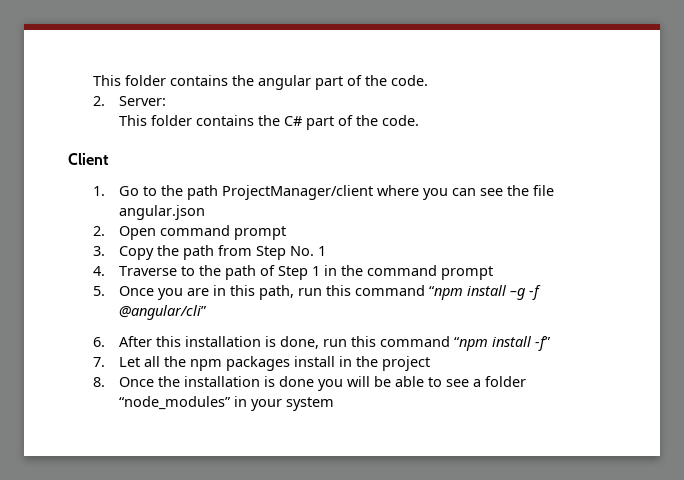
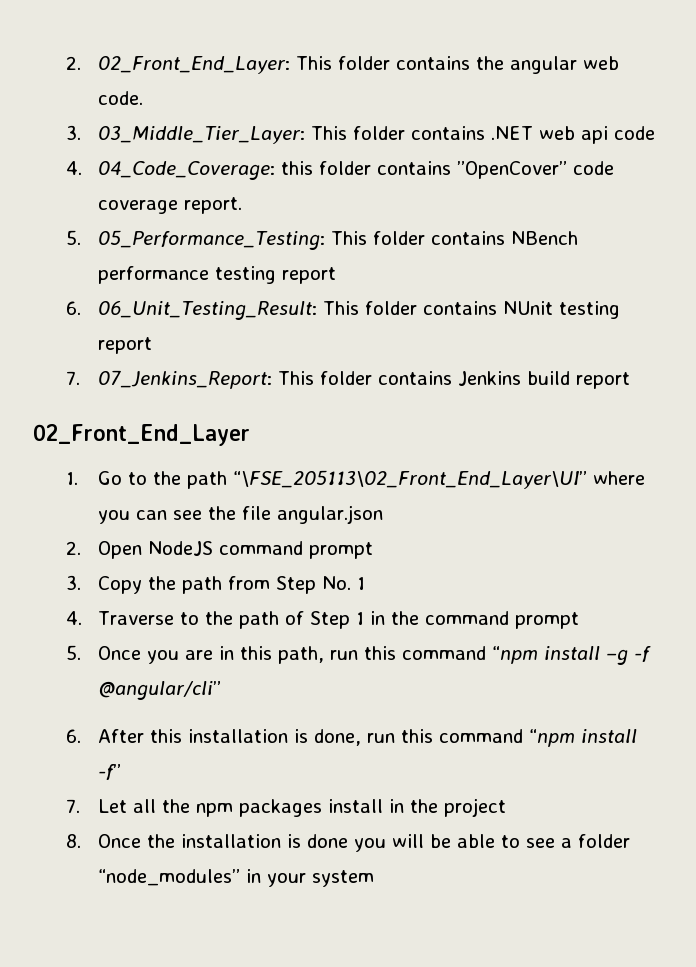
- This folder contains the angular part of the code.
- 2. Server:
- This folder contains the C# part of the code.
- Client
+ 2. 02_Front_End_Layer: This folder contains the angular web code.
+ 3. 03_Middle_Tier_Layer: This folder contains .NET web api code
+ 4. 04_Code_Coverage: this folder contains ”OpenCover” code coverage report.
+ 5. 05_Performance_Testing: This folder contains NBench performance testing report
+ 6. 06_Unit_Testing_Result: This folder contains NUnit testing report
+ 7. 07_Jenkins_Report: This folder contains Jenkins build report
+ 02_Front_End_Layer
- 1. Go to the path ProjectManager/client where you can see the file angular.json
+ 1. Go to the path “\FSE_205113\02_Front_End_Layer\UI” where you can see the file angular.json
- 2. Open command prompt
+ 2. Open NodeJS command prompt

